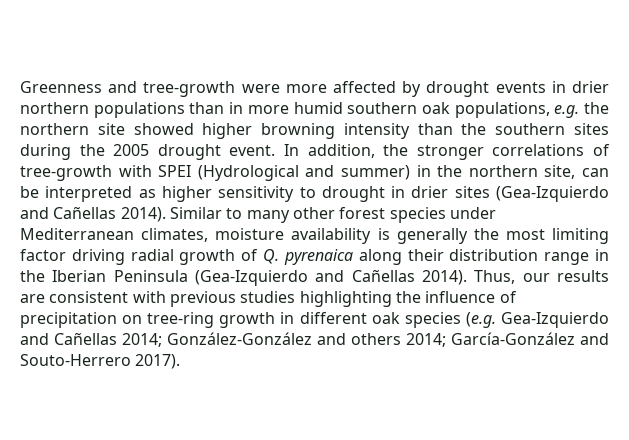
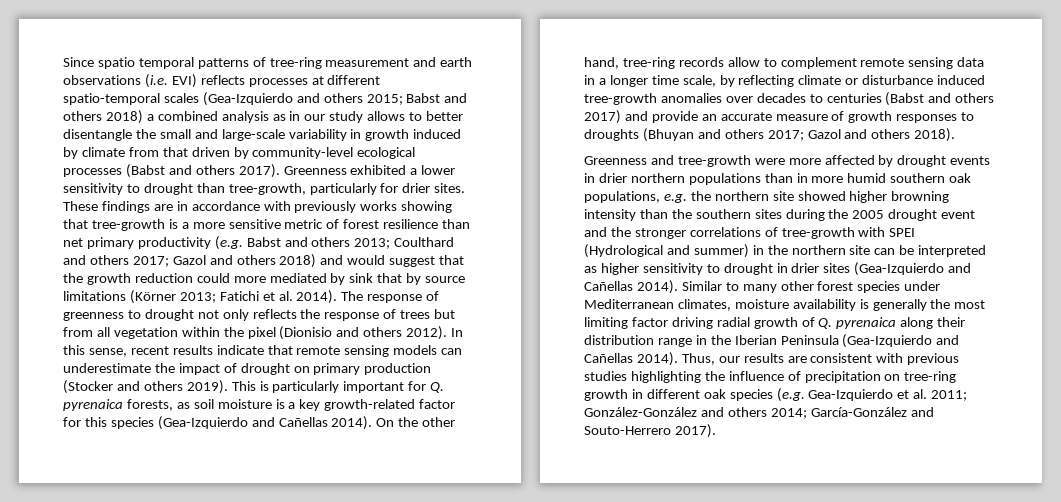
+ Since spatio temporal patterns of tree-ring measurement and earth observations (i.e. EVI) reflects processes at different spatio-temporal scales (Gea-Izquierdo and others 2015; Babst and others 2018) a combined analysis as in our study allows to better disentangle the small and large-scale variability in growth induced by climate from that driven by community-level ecological processes (Babst and others 2017). Greenness exhibited a lower sensitivity to drought than tree-growth, particularly for drier sites. These findings are in accordance with previously works showing that tree-growth is a more sensitive metric of forest resilience than net primary productivity (e.g. Babst and others 2013; Coulthard and others 2017; Gazol and others 2018) and would suggest that the growth reduction could more mediated by sink that by source limitations (Körner 2013; Fatichi et al. 2014). The response of greenness to drought not only reflects the response of trees but from all vegetation within the pixel (Dionisio and others 2012). In this sense, recent results indicate that remote sensing models can underestimate the impact of drought on primary production (Stocker and others 2019). This is particularly important for Q. pyrenaica forests, as soil moisture is a key growth-related factor for this species (Gea-Izquierdo and Cañellas 2014). On the other hand, tree-ring records allow to complement remote sensing data in a longer time scale, by reflecting climate or disturbance induced tree-growth anomalies over decades to centuries (Babst and others 2017) and provide an accurate measure of growth responses to droughts (Bhuyan and others 2017; Gazol and others 2018).
- Greenness and tree-growth were more affected by drought events in drier northern populations than in more humid southern oak populations, e.g. the northern site showed higher browning intensity than the southern sites during the 2005 drought event. In addition, the stronger correlations of tree-growth with SPEI (Hydrological and summer) in the northern site, can be interpreted as higher sensitivity to drought in drier sites (Gea-Izquierdo and Cañellas 2014).
+ Greenness and tree-growth were more affected by drought events in drier northern populations than in more humid southern oak populations, e.g. the northern site showed higher browning intensity than the southern sites during the 2005 drought event and the stronger correlations of tree-growth with SPEI (Hydrological and summer) in the northern site can be interpreted as higher sensitivity to drought in drier sites (Gea-Izquierdo and Cañellas 2014).
- Thus, our results are consistent with previous studies highlighting the influence of precipitation on tree-ring growth in different oak species (e.g. Gea-Izquierdo and Cañellas 2014; González-González and others 2014; García-González and Souto-Herrero 2017).
+ Thus, our results are consistent with previous studies highlighting the influence of precipitation on tree-ring growth in different oak species (e.g. Gea-Izquierdo et al. 2011; González-González and others 2014; García-González and Souto-Herrero 2017).

